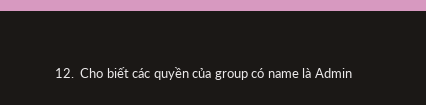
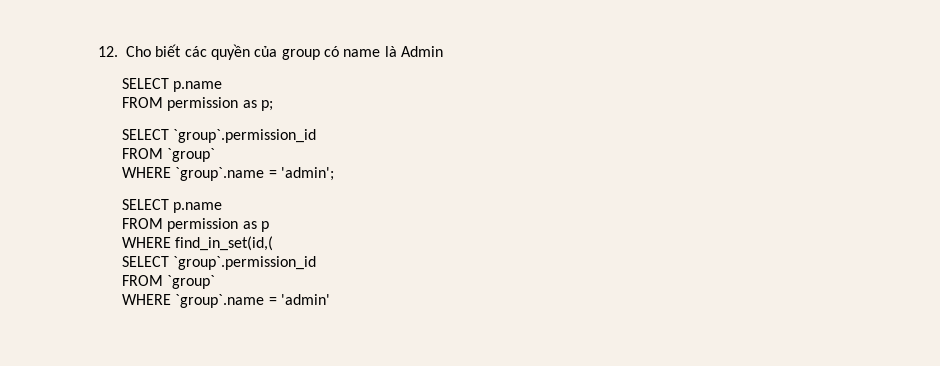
  12. Cho biết các quyền của group có name là Admin
+ SELECT p.name
+ FROM permission as p;
+ SELECT `group`.permission_id
+ FROM `group`
+ WHERE `group`.name = 'admin';
+ SELECT p.name
+ FROM permission as p
+ WHERE find_in_set(id,(
+ SELECT `group`.permission_id
+ FROM `group`
+ WHERE `group`.name = 'admin'

